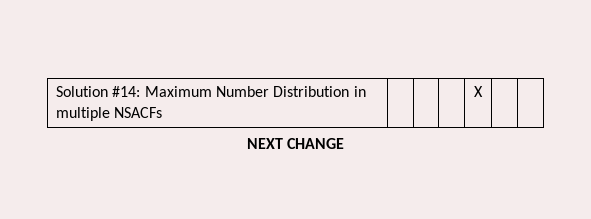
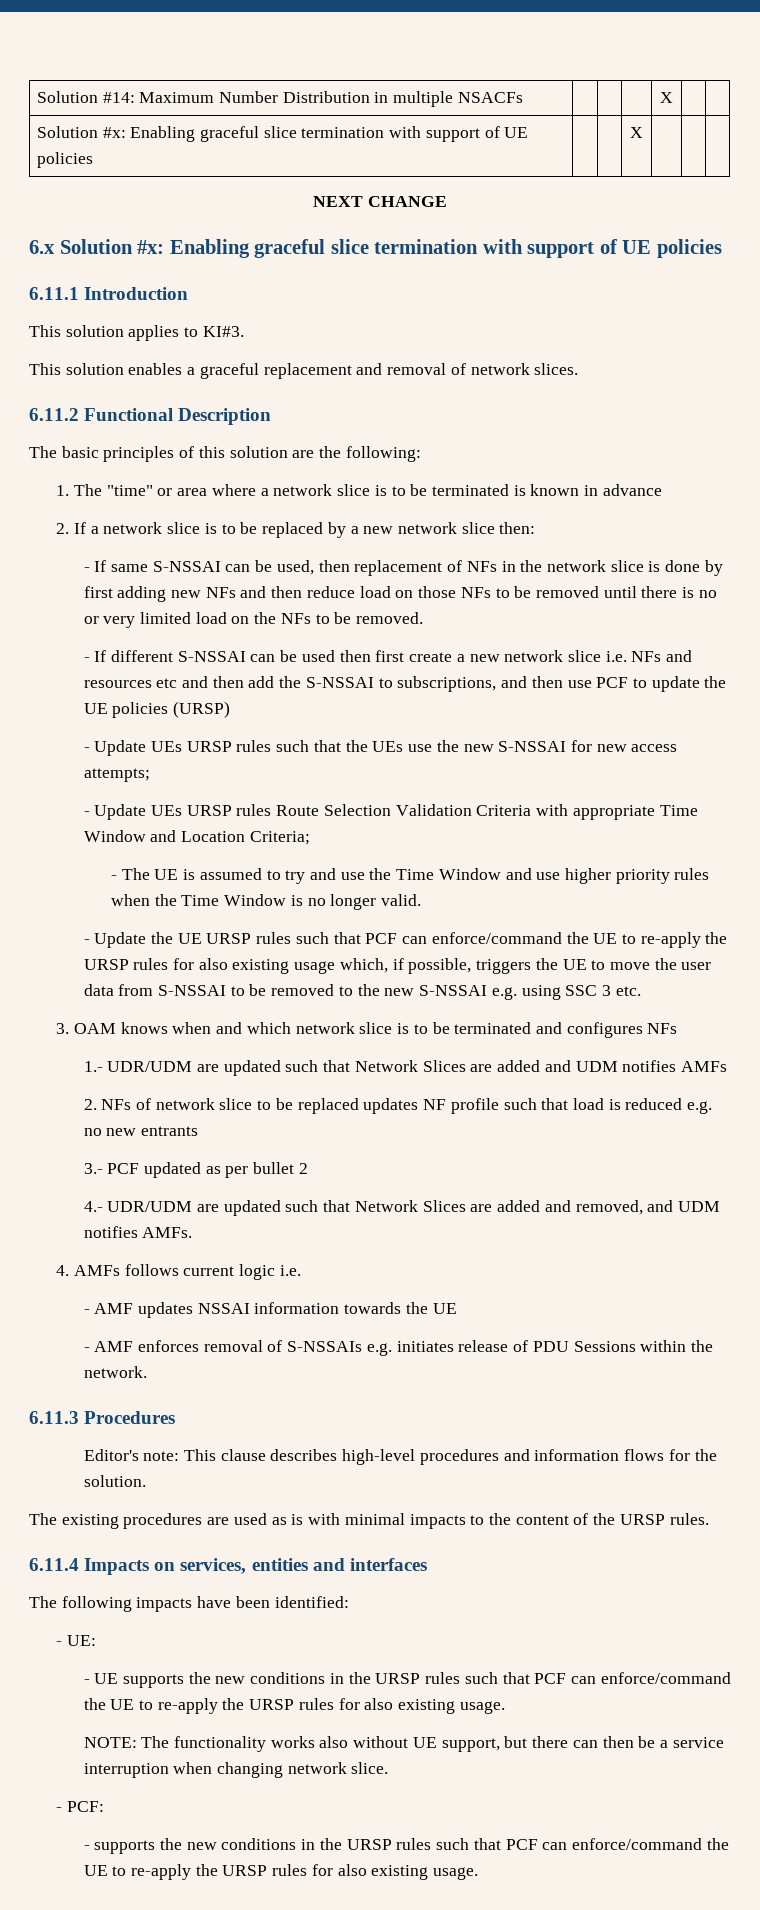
+ Solution #x: Enabling graceful slice termination with support of UE policies | | | X | | |
  NEXT CHANGE
+ 6.x Solution #x: Enabling graceful slice termination with support of UE policies
+ 6.11.1 Introduction
+ This solution applies to KI#3.
+ This solution enables a graceful replacement and removal of network slices.
+ 6.11.2 Functional Description
+ The basic principles of this solution are the following:
+ 1. The "time" or area where a network slice is to be terminated is known in advance
+ 2. If a network slice is to be replaced by a new network slice then:
+ - If same S-NSSAI can be used, then replacement of NFs in the network slice is done by first adding new NFs and then reduce load on those NFs to be removed until there is no or very limited load on the NFs to be removed.
+ - If different S-NSSAI can be used then first create a new network slice i.e. NFs and resources etc and then add the S-NSSAI to subscriptions, and then use PCF to update the UE policies (URSP)
+ - Update UEs URSP rules such that the UEs use the new S-NSSAI for new access attempts;
+ - Update UEs URSP rules Route Selection Validation Criteria with appropriate Time Window and Location Criteria;
+ - The UE is assumed to try and use the Time Window and use higher priority rules when the Time Window is no longer valid.
+ - Update the UE URSP rules such that PCF can enforce/command the UE to re-apply the URSP rules for also existing usage which, if possible, triggers the UE to move the user data from S-NSSAI to be removed to the new S-NSSAI e.g. using SSC 3 etc.
+ 3. OAM knows when and which network slice is to be terminated and configures NFs
+ 1.- UDR/UDM are updated such that Network Slices are added and UDM notifies AMFs
+ 2. NFs of network slice to be replaced updates NF profile such that load is reduced e.g. no new entrants
+ 3.- PCF updated as per bullet 2
+ 4.- UDR/UDM are updated such that Network Slices are added and removed, and UDM notifies AMFs.
+ 4. AMFs follows current logic i.e.
+ - AMF updates NSSAI information towards the UE
+ - AMF enforces removal of S-NSSAIs e.g. initiates release of PDU Sessions within the network.
+ 6.11.3 Procedures
+ Editor's note: This clause describes high-level procedures and information flows for the solution.
+ The existing procedures are used as is with minimal impacts to the content of the URSP rules.
+ 6.11.4 Impacts on services, entities and interfaces
+ The following impacts have been identified:
+ - UE:
+ - UE supports the new conditions in the URSP rules such that PCF can enforce/command the UE to re-apply the URSP rules for also existing usage.
+ NOTE: The functionality works also without UE support, but there can then be a service interruption when changing network slice.
+ - PCF:
+ - supports the new conditions in the URSP rules such that PCF can enforce/command the UE to re-apply the URSP rules for also existing usage.

